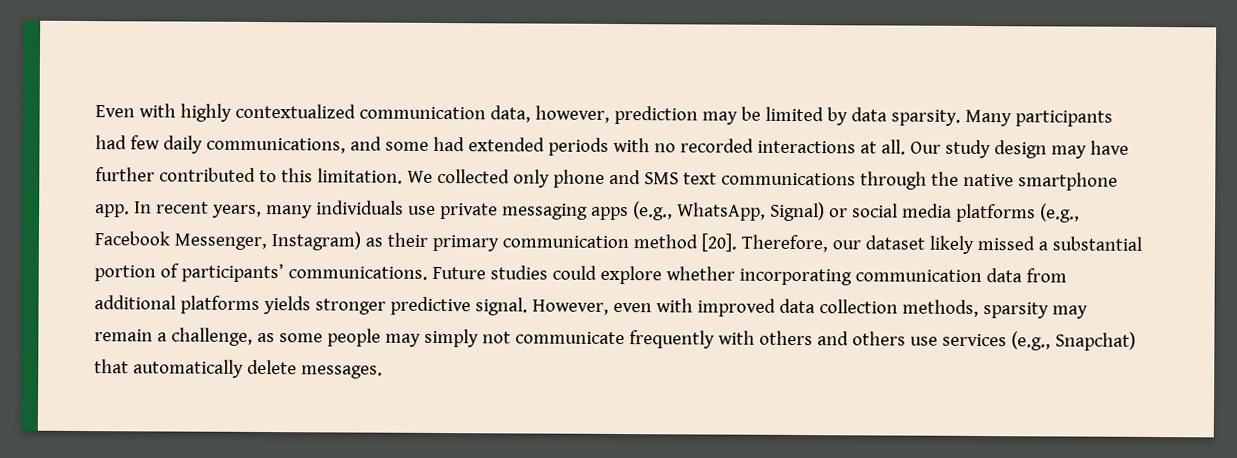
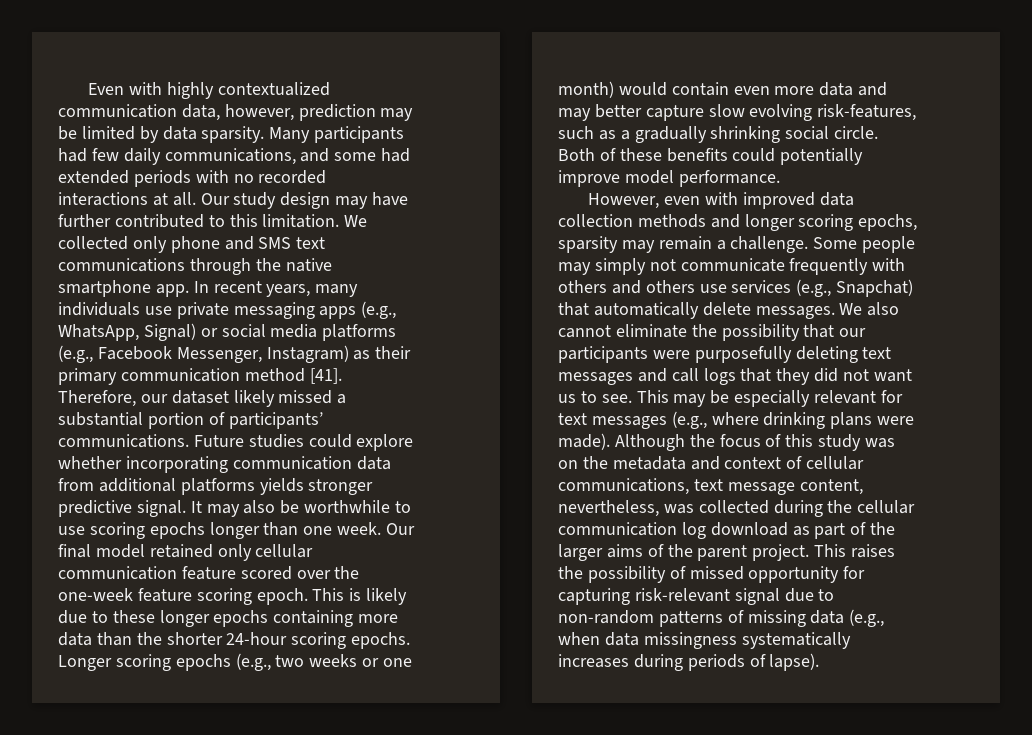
- In recent years, many individuals use private messaging apps (e.g., WhatsApp, Signal) or social media platforms (e.g., Facebook Messenger, Instagram) as their primary communication method [20].
+ In recent years, many individuals use private messaging apps (e.g., WhatsApp, Signal) or social media platforms (e.g., Facebook Messenger, Instagram) as their primary communication method [41].
- Future studies could explore whether incorporating communication data from additional platforms yields stronger predictive signal. However, even with improved data collection methods, sparsity may remain a challenge, as some people may simply not communicate frequently with others and others use services (e.g., Snapchat) that automatically delete messages.
+ Future studies could explore whether incorporating communication data from additional platforms yields stronger predictive signal. It may also be worthwhile to use scoring epochs longer than one week. Our final model retained only cellular communication feature scored over the one-week feature scoring epoch. This is likely due to these longer epochs containing more data than the shorter 24-hour scoring epochs. Longer scoring epochs (e.g., two weeks or one month) would contain even more data and may better capture slow evolving risk-features, such as a gradually shrinking social circle. Both of these benefits could potentially improve model performance.
+ However, even with improved data collection methods and longer scoring epochs, sparsity may remain a challenge. Some people may simply not communicate frequently with others and others use services (e.g., Snapchat) that automatically delete messages.
+ We also cannot eliminate the possibility that our participants were purposefully deleting text messages and call logs that they did not want us to see. This may be especially relevant for text messages (e.g., where drinking plans were made). Although the focus of this study was on the metadata and context of cellular communications, text message content, nevertheless, was collected during the cellular communication log download as part of the larger aims of the parent project. This raises the possibility of missed opportunity for capturing risk-relevant signal due to non-random patterns of missing data (e.g., when data missingness systematically increases during periods of lapse).

